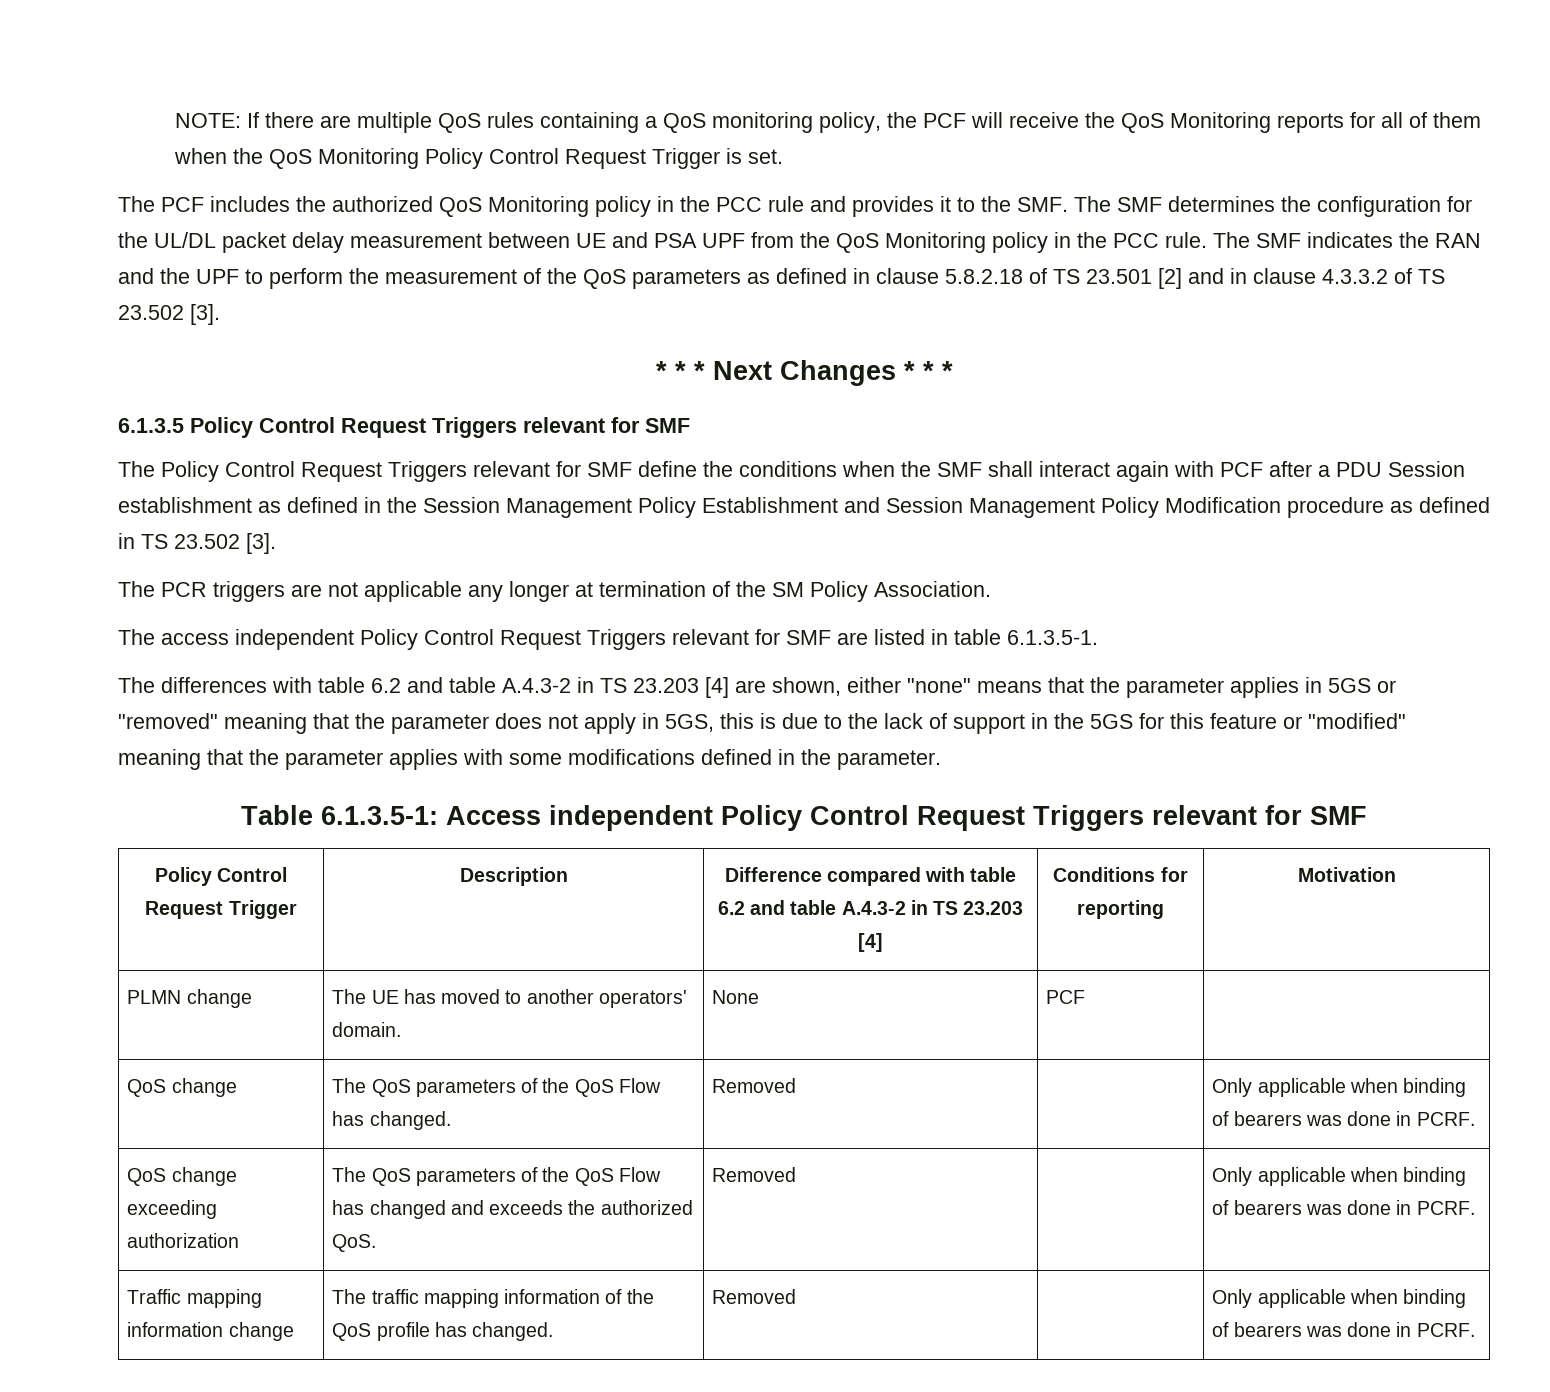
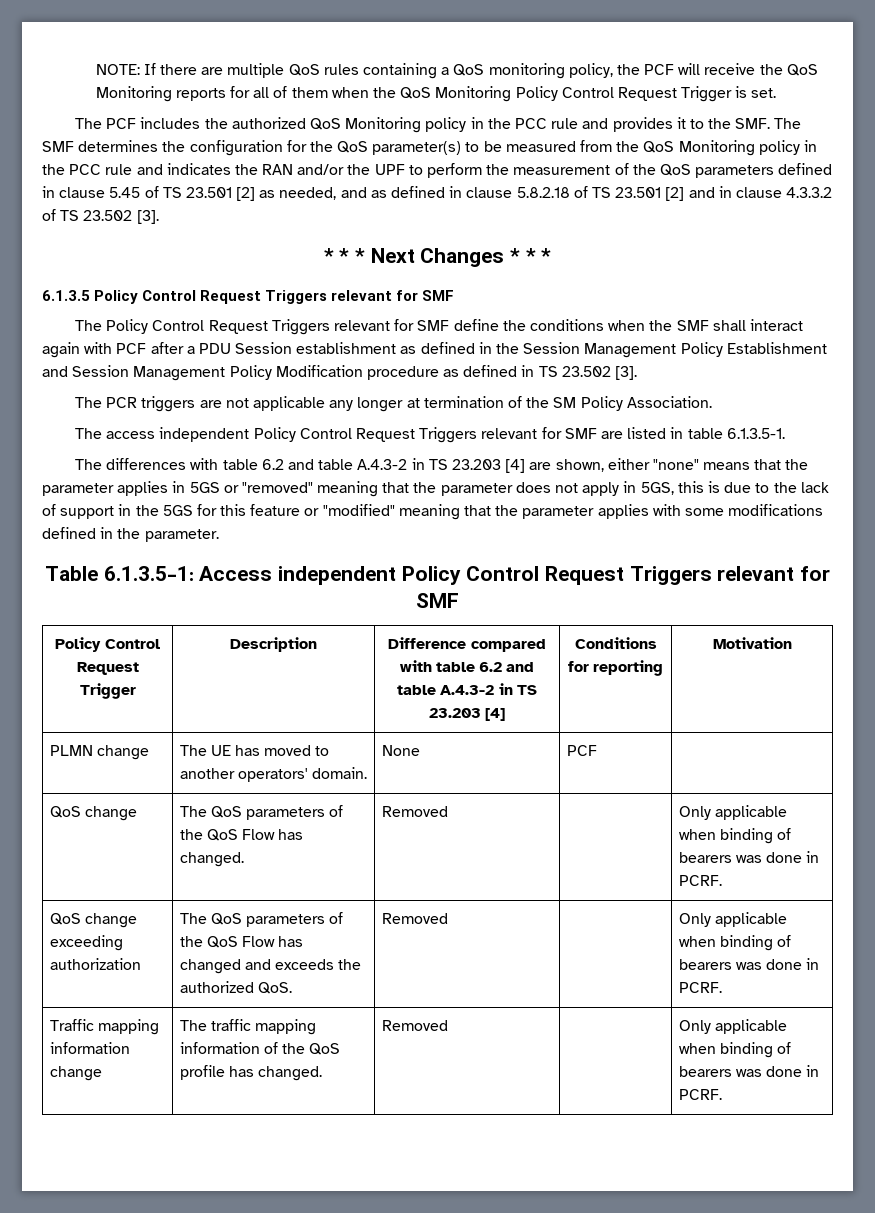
- The PCF includes the authorized QoS Monitoring policy in the PCC rule and provides it to the SMF. The SMF determines the configuration for the UL/DL packet delay measurement between UE and PSA UPF from the QoS Monitoring policy in the PCC rule. The SMF indicates the RAN and the UPF to perform the measurement of the QoS parameters as defined in clause 5.8.2.18 of TS 23.501 [2] and in clause 4.3.3.2 of TS 23.502 [3].
+ The PCF includes the authorized QoS Monitoring policy in the PCC rule and provides it to the SMF. The SMF determines the configuration for the QoS parameter(s) to be measured from the QoS Monitoring policy in the PCC rule and indicates the RAN and/or the UPF to perform the measurement of the QoS parameters defined in clause 5.45 of TS 23.501 [2] as needed, and as defined in clause 5.8.2.18 of TS 23.501 [2] and in clause 4.3.3.2 of TS 23.502 [3].

